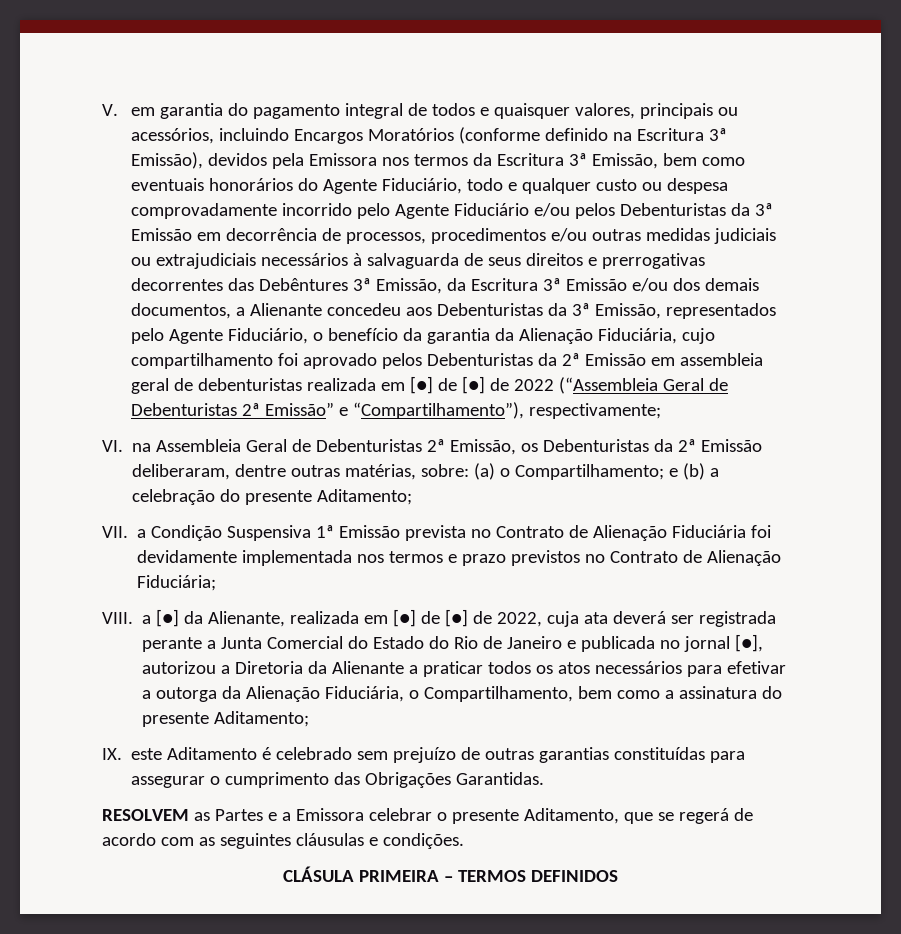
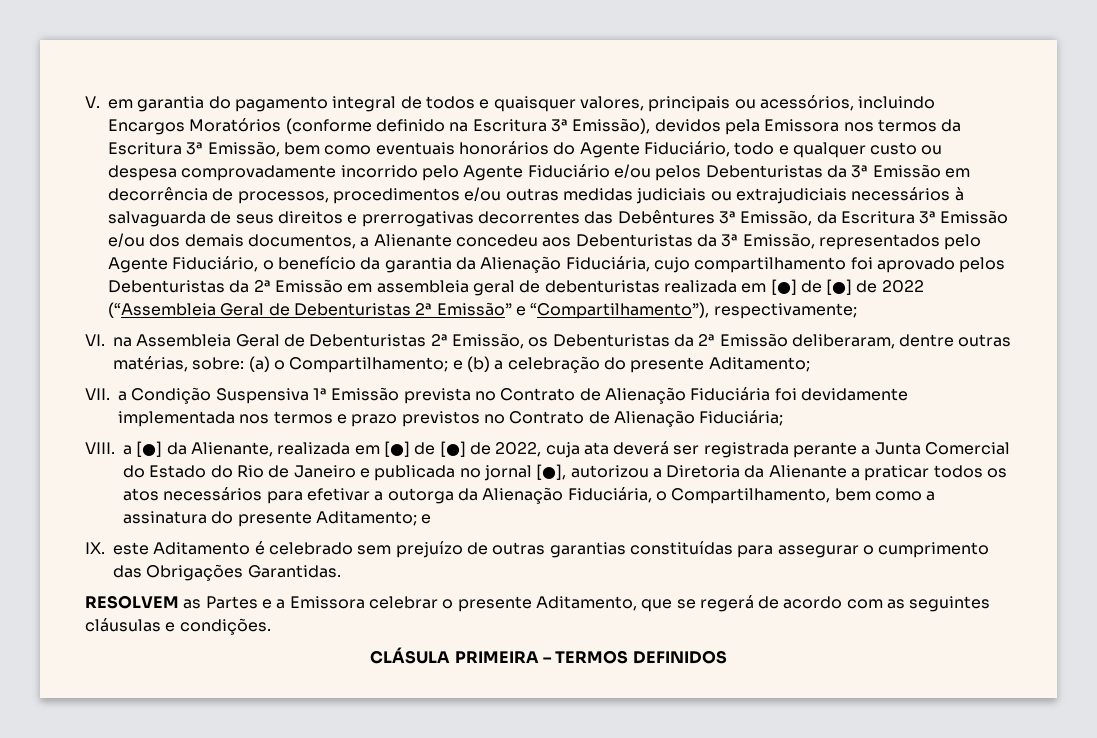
- VIII. a [●] da Alienante, realizada em [●] de [●] de 2022, cuja ata deverá ser registrada perante a Junta Comercial do Estado do Rio de Janeiro e publicada no jornal [●], autorizou a Diretoria da Alienante a praticar todos os atos necessários para efetivar a outorga da Alienação Fiduciária, o Compartilhamento, bem como a assinatura do presente Aditamento;
+ VIII. a [●] da Alienante, realizada em [●] de [●] de 2022, cuja ata deverá ser registrada perante a Junta Comercial do Estado do Rio de Janeiro e publicada no jornal [●], autorizou a Diretoria da Alienante a praticar todos os atos necessários para efetivar a outorga da Alienação Fiduciária, o Compartilhamento, bem como a assinatura do presente Aditamento; e

